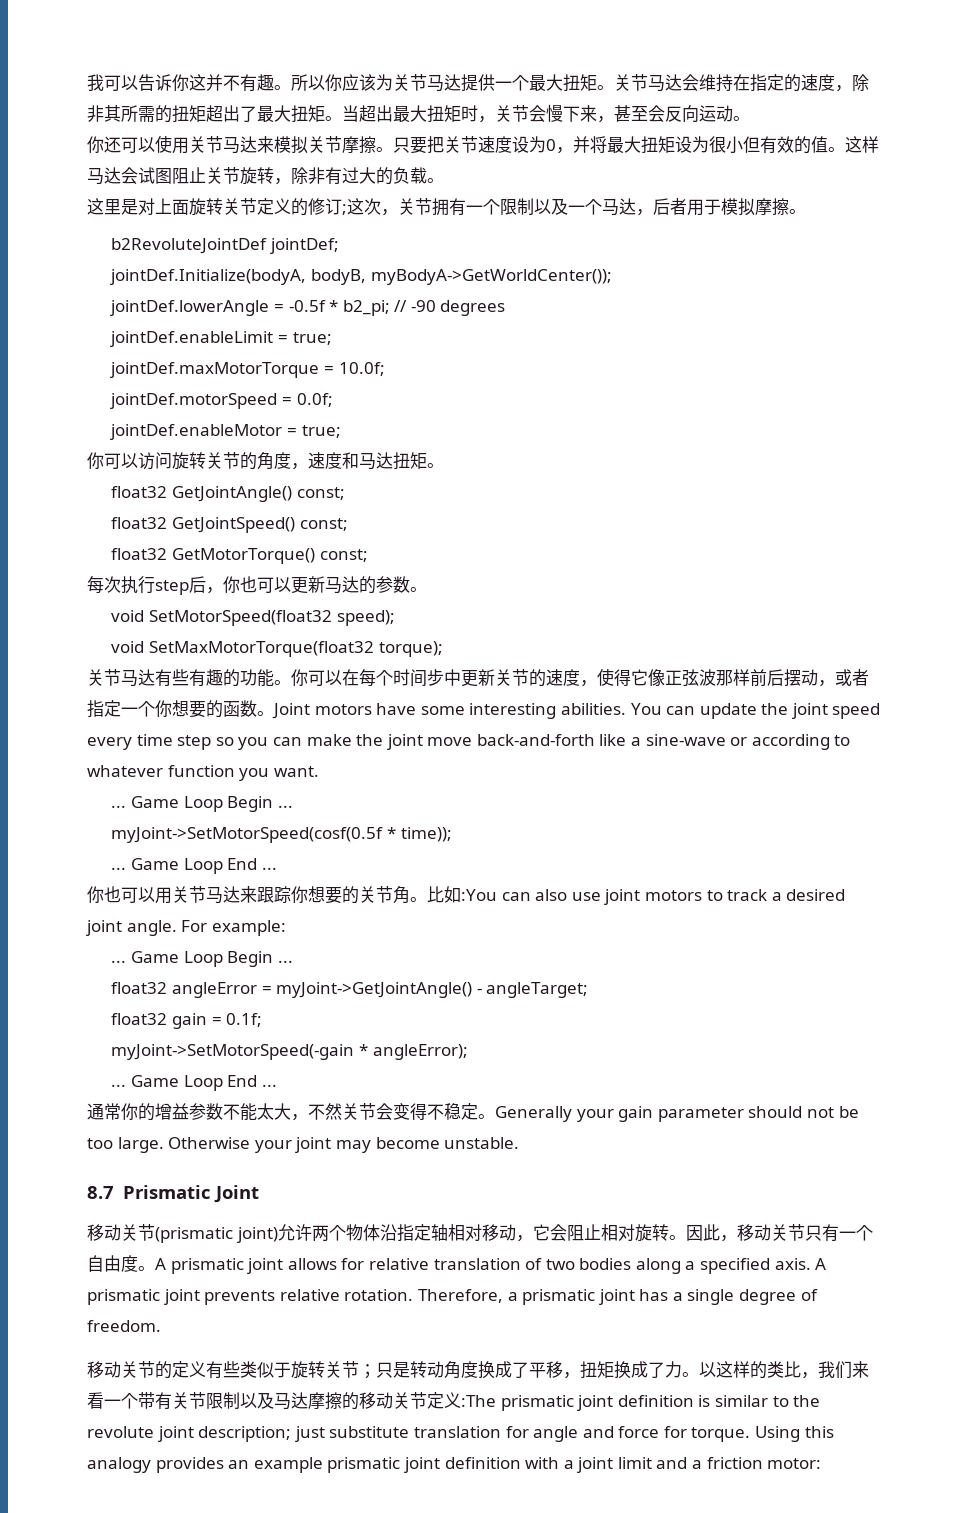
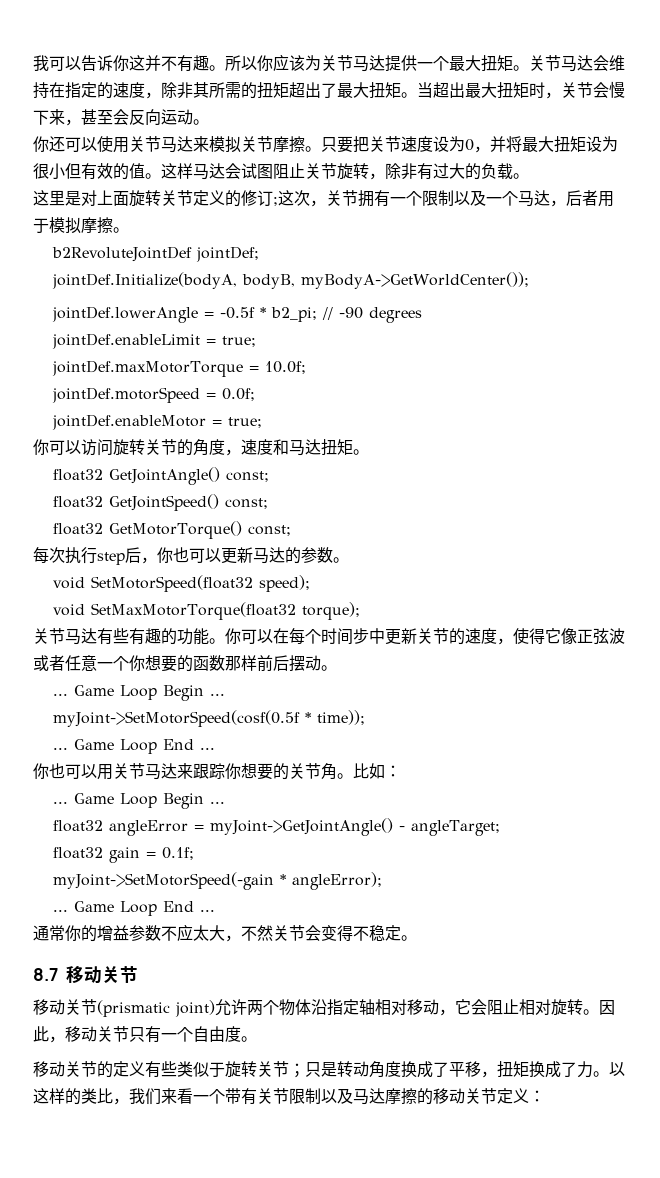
- 你可以在每个时间步中更新关节的速度，使得它像正弦波那样前后摆动，或者指定一个你想要的函数。Joint motors have some interesting abilities. You can update the joint speed every time step so you can make the joint move back-and-forth like a sine-wave or according to whatever function you want.
+ 你可以在每个时间步中更新关节的速度，使得它像正弦波或者任意一个你想要的函数那样前后摆动。
- 比如:You can also use joint motors to track a desired joint angle. For example:
+ 比如：
- 通常你的增益参数不能太大，不然关节会变得不稳定。Generally your gain parameter should not be too large. Otherwise your joint may become unstable.
+ 通常你的增益参数不应太大，不然关节会变得不稳定。
- 8.7 Prismatic Joint
+ 8.7移动关节
- A prismatic joint allows for relative translation of two bodies along a specified axis. A prismatic joint prevents relative rotation. Therefore, a prismatic joint has a single degree of freedom.
- 以这样的类比，我们来看一个带有关节限制以及马达摩擦的移动关节定义:The prismatic joint definition is similar to the revolute joint description; just substitute translation for angle and force for torque. Using this analogy provides an example prismatic joint definition with a joint limit and a friction motor:
+ 以这样的类比，我们来看一个带有关节限制以及马达摩擦的移动关节定义：

